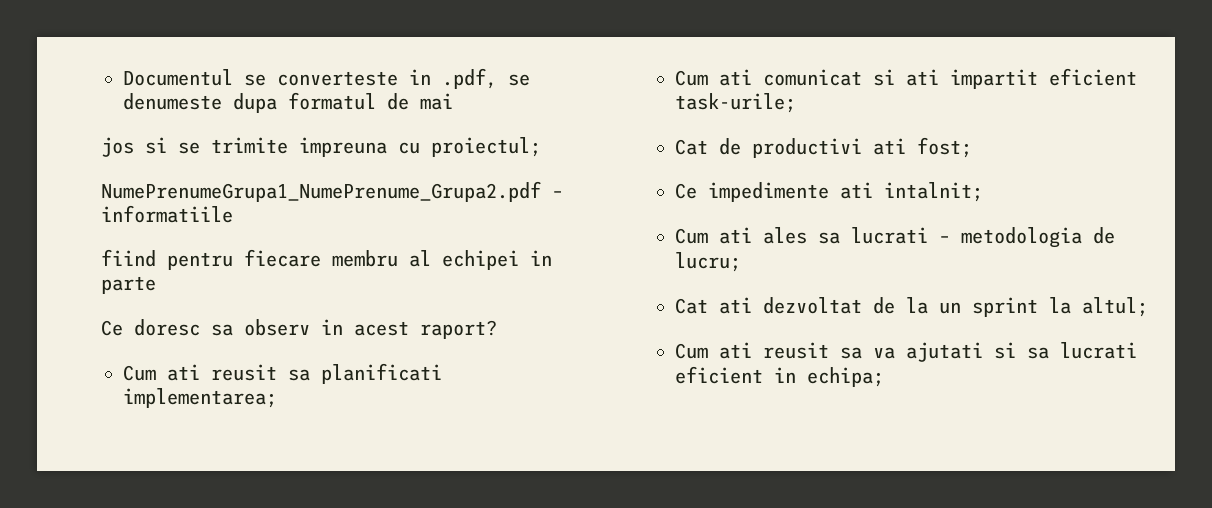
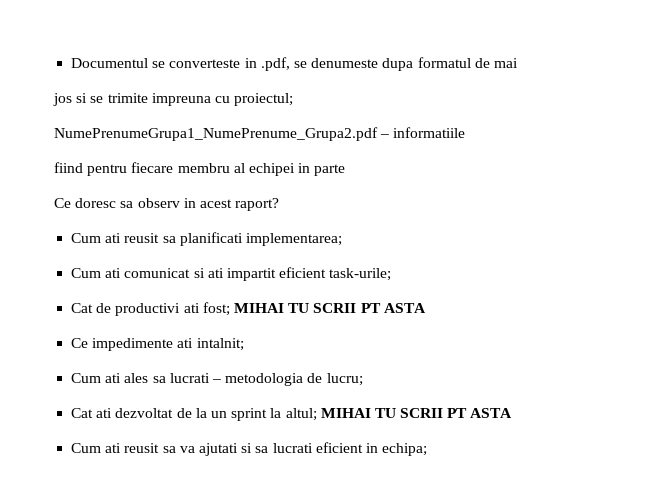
- Cat de productivi ati fost;
+ Cat de productivi ati fost; MIHAI TU SCRII PT ASTA
- Cat ati dezvoltat de la un sprint la altul;
+ Cat ati dezvoltat de la un sprint la altul; MIHAI TU SCRII PT ASTA

